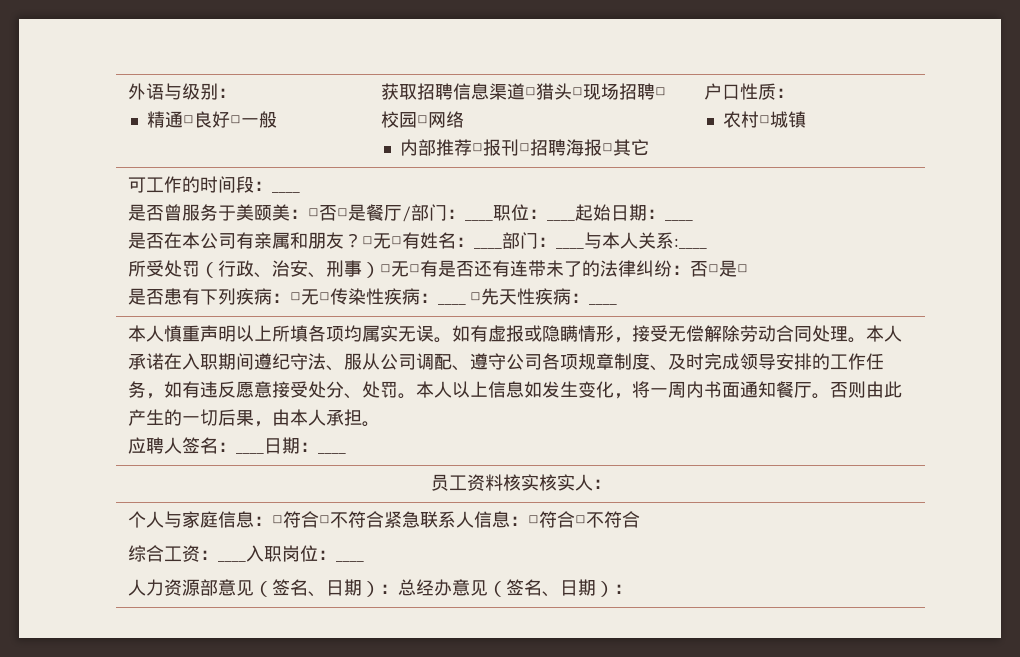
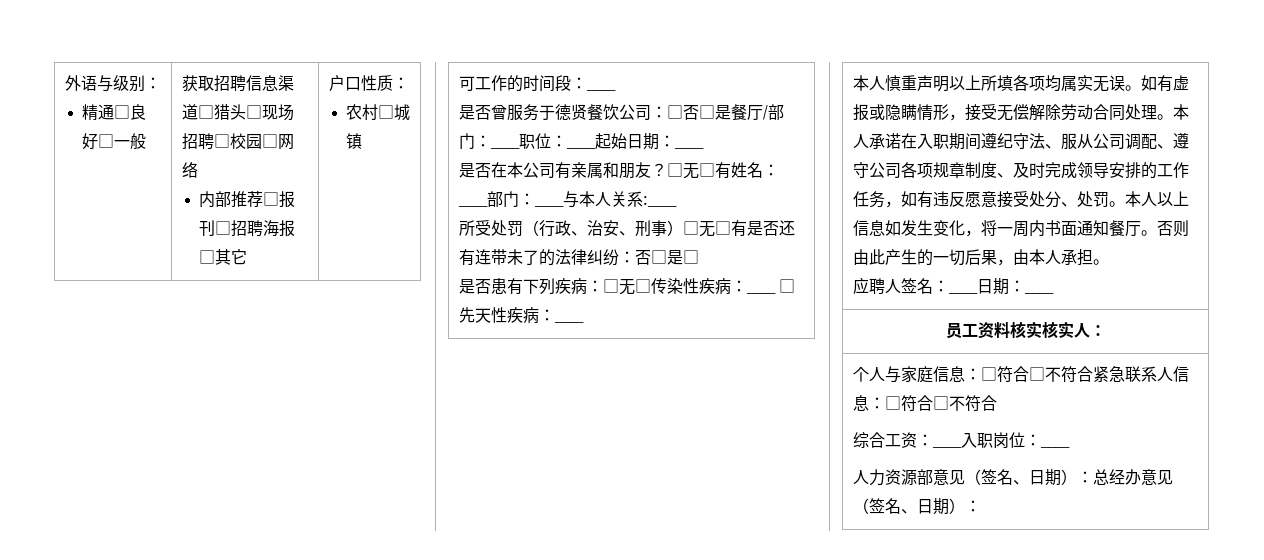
- 是否曾服务于美颐美：□否□是餐厅/部门：____职位：____起始日期：____
+ 是否曾服务于德贤餐饮公司：□否□是餐厅/部门：____职位：____起始日期：____

